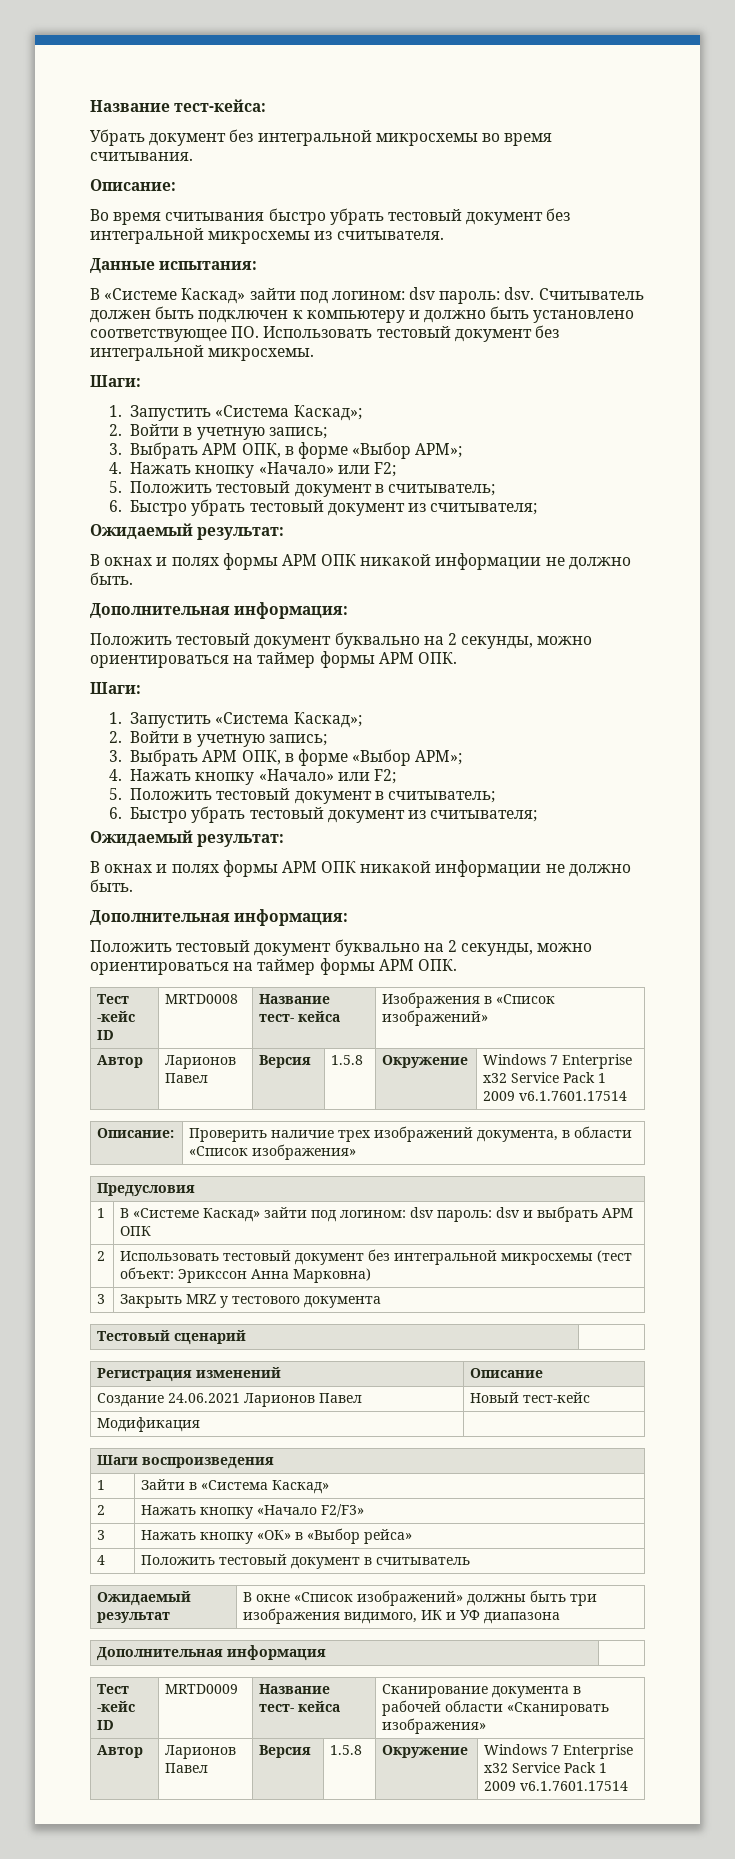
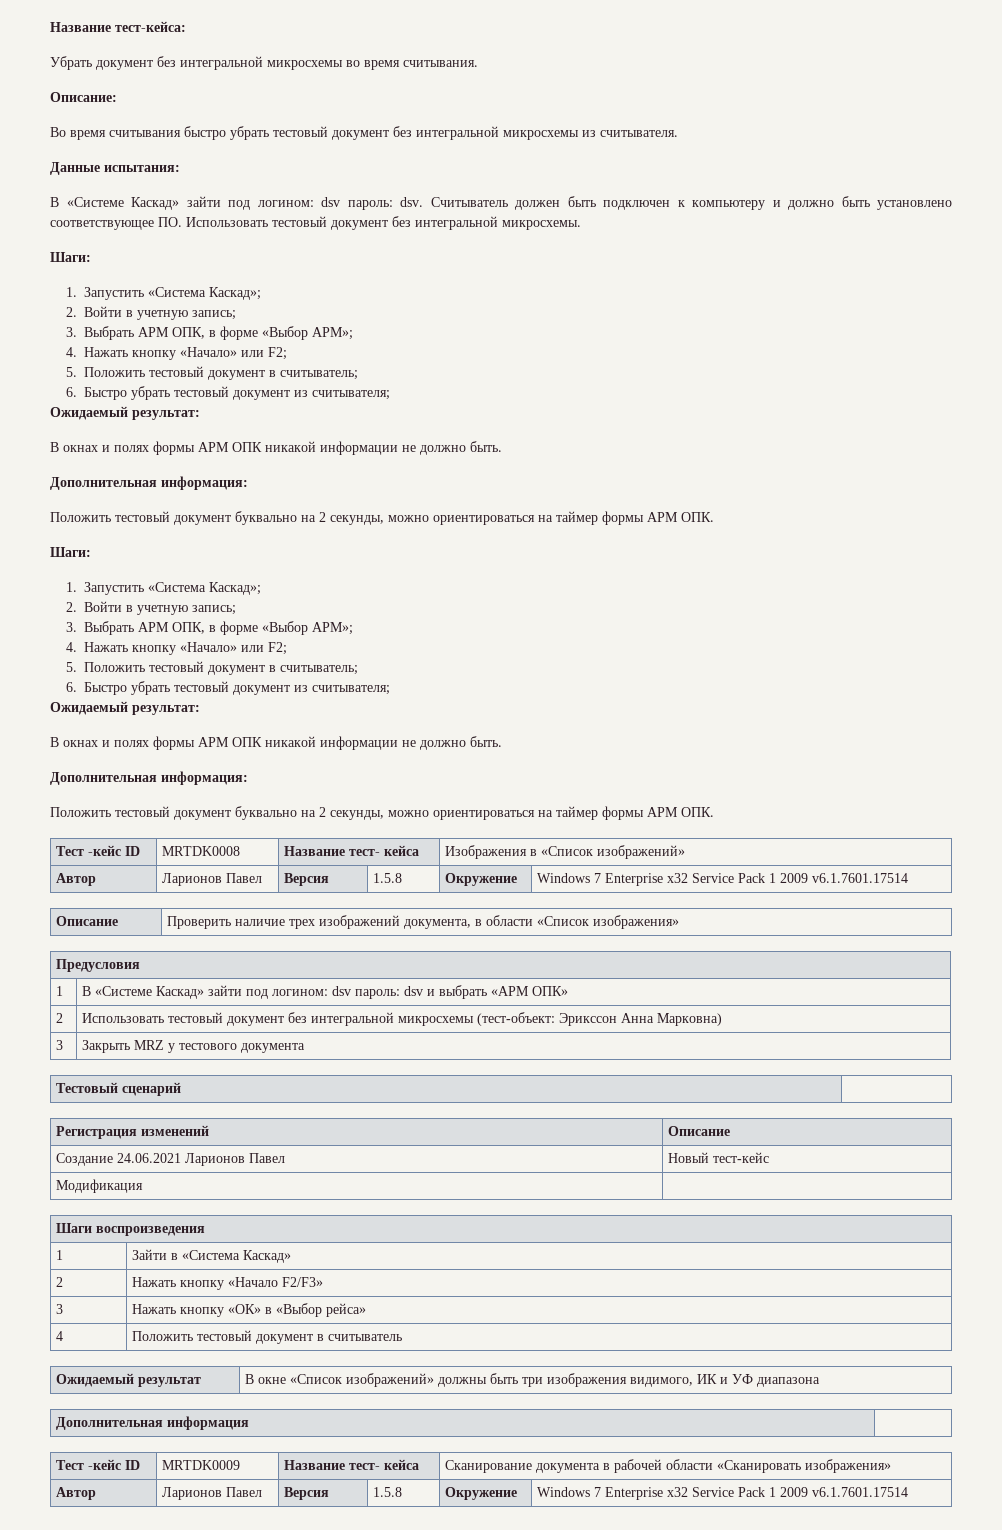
- Тест -кейс ID | MRTD0008 | Название тест- кейса | Изображения в «Список изображений»
+ Тест -кейс ID | MRTDK0008 | Название тест- кейса | Изображения в «Список изображений»
- Описание: | Проверить наличие трех изображений документа, в области «Список изображения»
+ Описание | Проверить наличие трех изображений документа, в области «Список изображения»
- 1 | В «Системе Каскад» зайти под логином: dsv пароль: dsv и выбрать АРМ ОПК
+ 1 | В «Системе Каскад» зайти под логином: dsv пароль: dsv и выбрать «АРМ ОПК»
- 2 | Использовать тестовый документ без интегральной микросхемы (тест объект: Эрикссон Анна Марковна)
+ 2 | Использовать тестовый документ без интегральной микросхемы (тест-объект: Эрикссон Анна Марковна)
- Тест -кейс ID | MRTD0009 | Название тест- кейса | Сканирование документа в рабочей области «Сканировать изображения»
+ Тест -кейс ID | MRTDK0009 | Название тест- кейса | Сканирование документа в рабочей области «Сканировать изображения»

